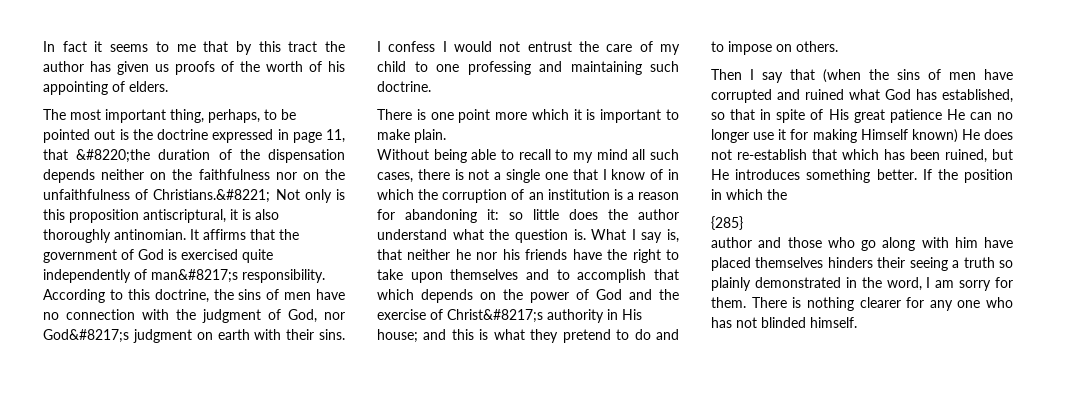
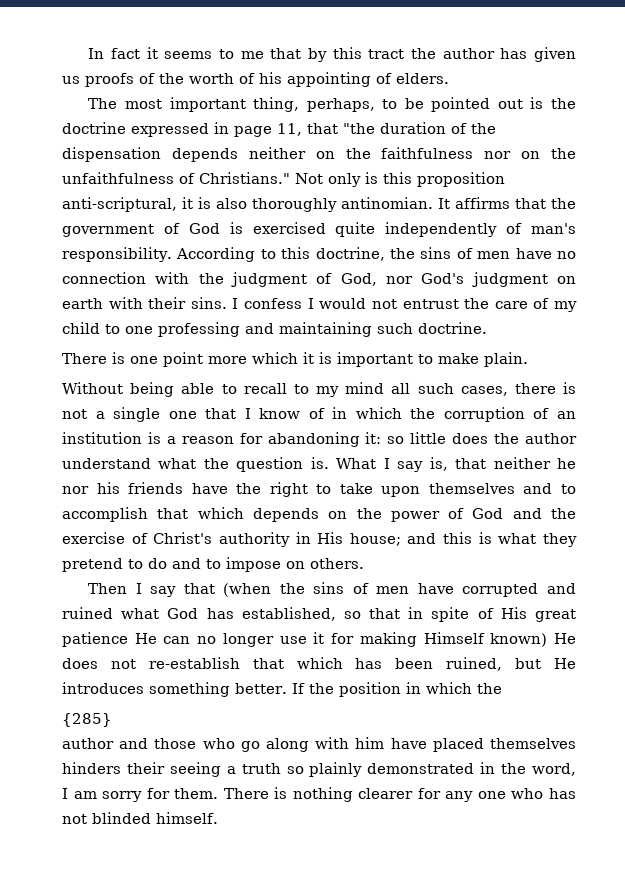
- The most important thing, perhaps, to be pointed out is the doctrine expressed in page 11, that &#8220;the duration of the dispensation depends neither on the faithfulness nor on the unfaithfulness of Christians.&#8221; Not only is this proposition antiscriptural, it is also thoroughly antinomian.
+ The most important thing, perhaps, to be pointed out is the doctrine expressed in page 11, that "the duration of the dispensation depends neither on the faithfulness nor on the unfaithfulness of Christians." Not only is this proposition anti-scriptural, it is also thoroughly antinomian.
- It affirms that the government of God is exercised quite independently of man&#8217;s responsibility.
+ It affirms that the government of God is exercised quite independently of man's responsibility.
- According to this doctrine, the sins of men have no connection with the judgment of God, nor God&#8217;s judgment on earth with their sins.
+ According to this doctrine, the sins of men have no connection with the judgment of God, nor God's judgment on earth with their sins.
- What I say is, that neither he nor his friends have the right to take upon themselves and to accomplish that which depends on the power of God and the exercise of Christ&#8217;s authority in His house; and this is what they pretend to do and to impose on others.
+ What I say is, that neither he nor his friends have the right to take upon themselves and to accomplish that which depends on the power of God and the exercise of Christ's authority in His house; and this is what they pretend to do and to impose on others.

